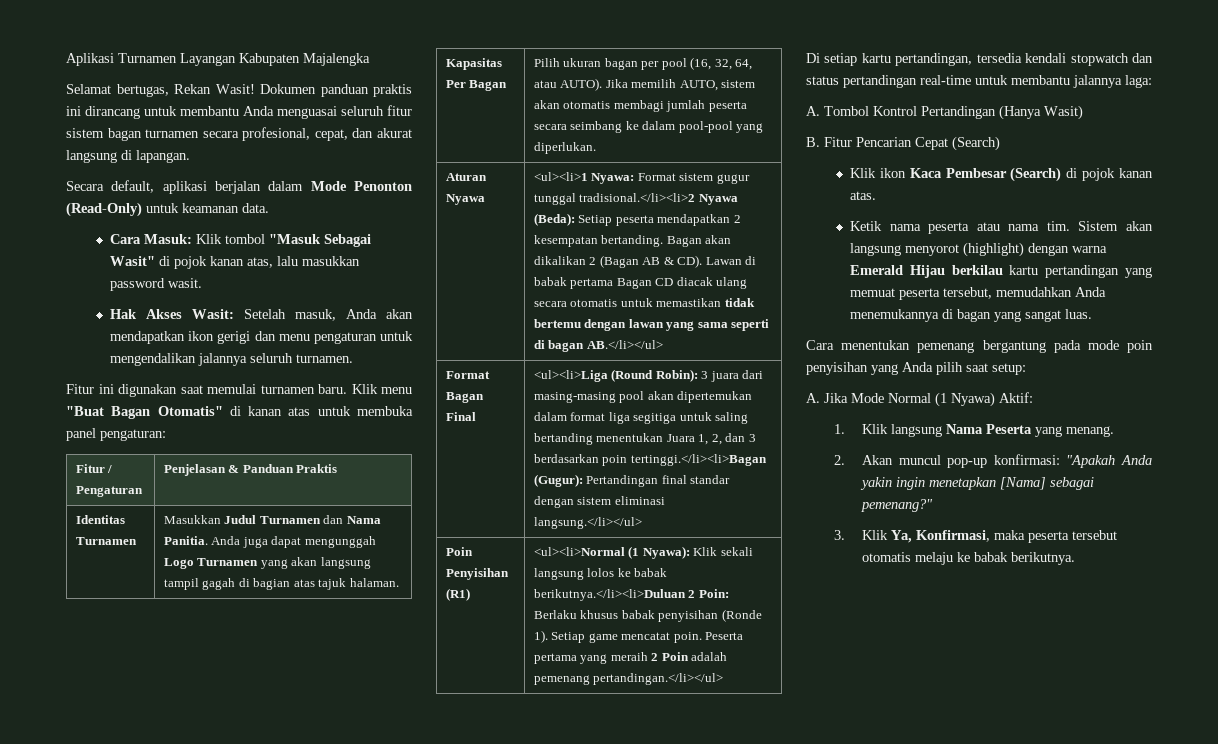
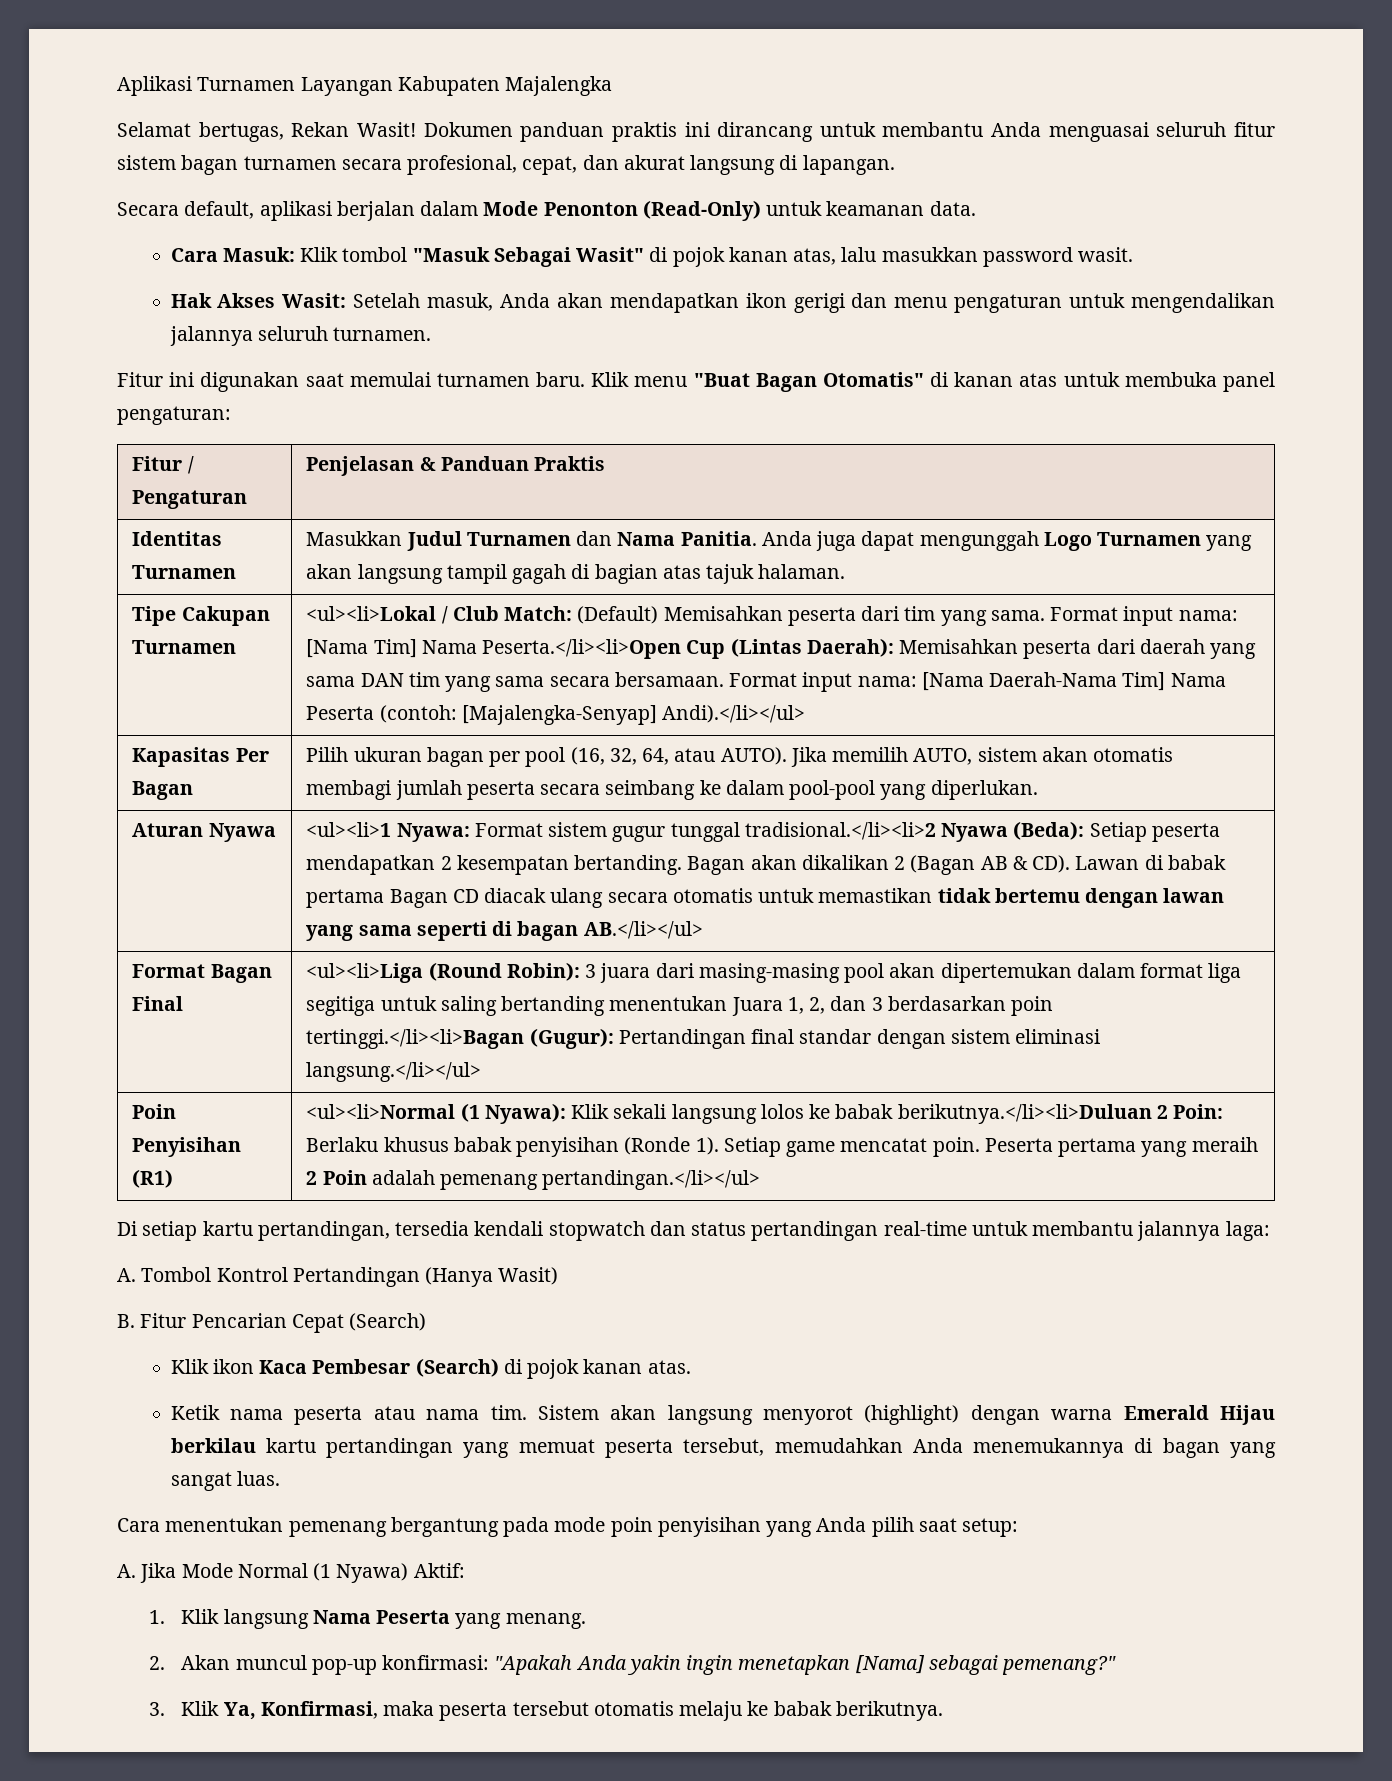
+ Tipe Cakupan Turnamen | <ul><li>Lokal / Club Match: (Default) Memisahkan peserta dari tim yang sama. Format input nama: [Nama Tim] Nama Peserta.</li><li>Open Cup (Lintas Daerah): Memisahkan peserta dari daerah yang sama DAN tim yang sama secara bersamaan. Format input nama: [Nama Daerah-Nama Tim] Nama Peserta (contoh: [Majalengka-Senyap] Andi).</li></ul>

